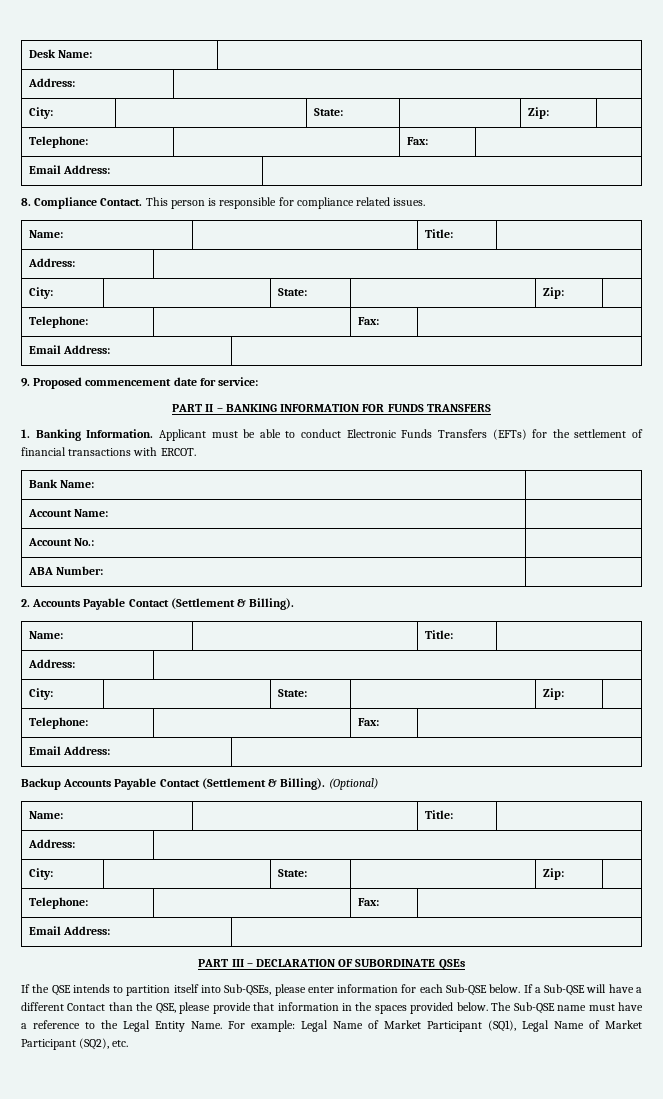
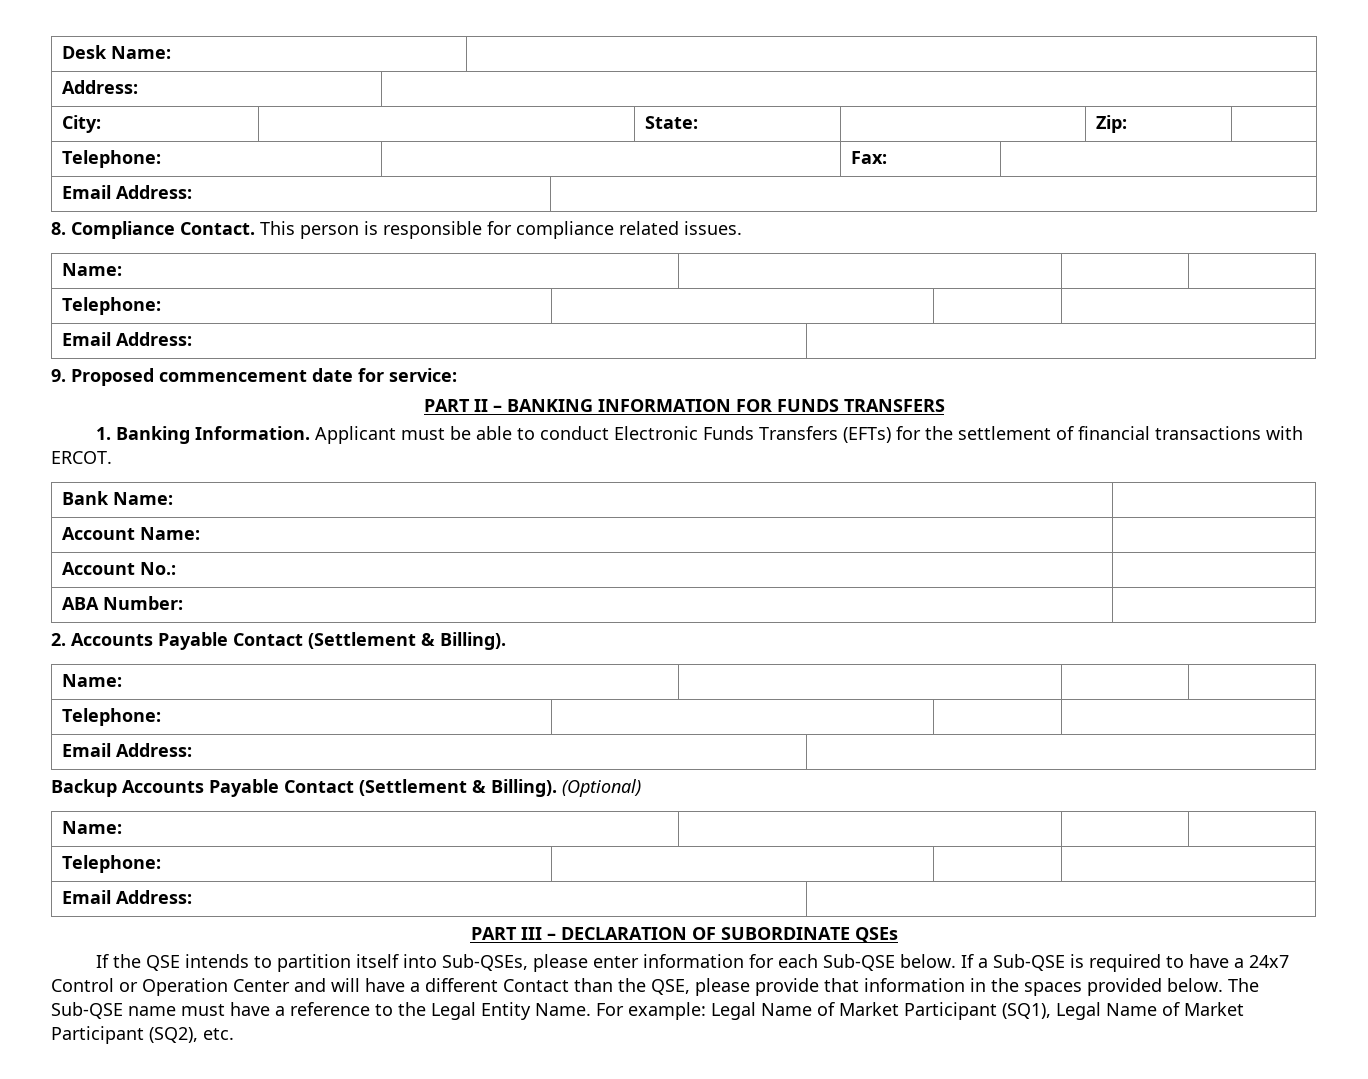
  This person is responsible for compliance related issues.
- Name: | | Title: |
- Address: |
- City: | | State: | | Zip: |
- Telephone: | | Fax: |
+ Name: | | |
+ Telephone: | | |
  2. Accounts Payable Contact (Settlement & Billing).
- Name: | | Title: |
- Address: |
- City: | | State: | | Zip: |
- Telephone: | | Fax: |
+ Name: | | |
+ Telephone: | | |
  (Optional)
- Name: | | Title: |
- Address: |
- City: | | State: | | Zip: |
- Telephone: | | Fax: |
+ Name: | | |
+ Telephone: | | |
- If a Sub-QSE will have a different Contact than the QSE, please provide that information in the spaces provided below.
+ If a Sub-QSE is required to have a 24x7 Control or Operation Center and will have a different Contact than the QSE, please provide that information in the spaces provided below.

